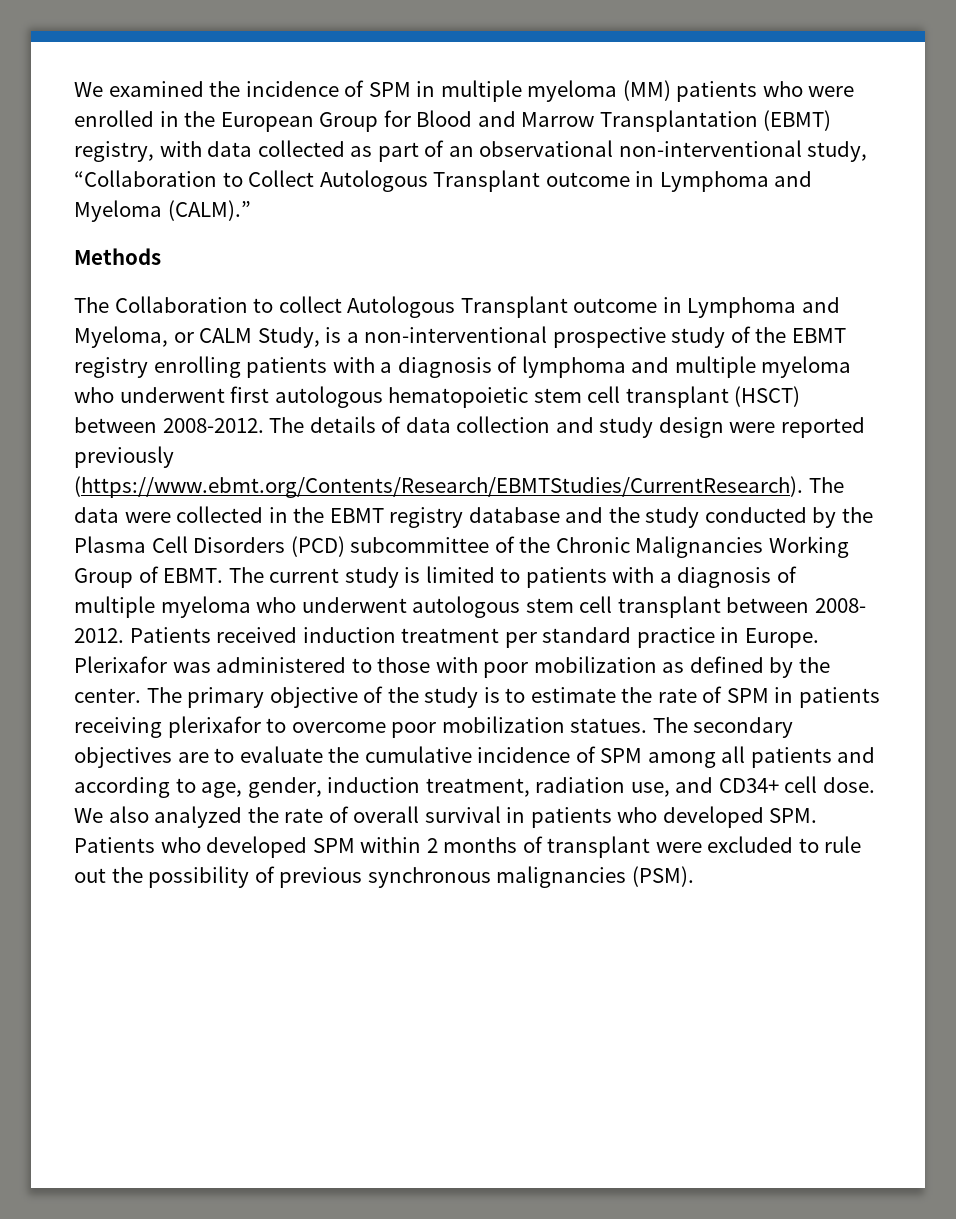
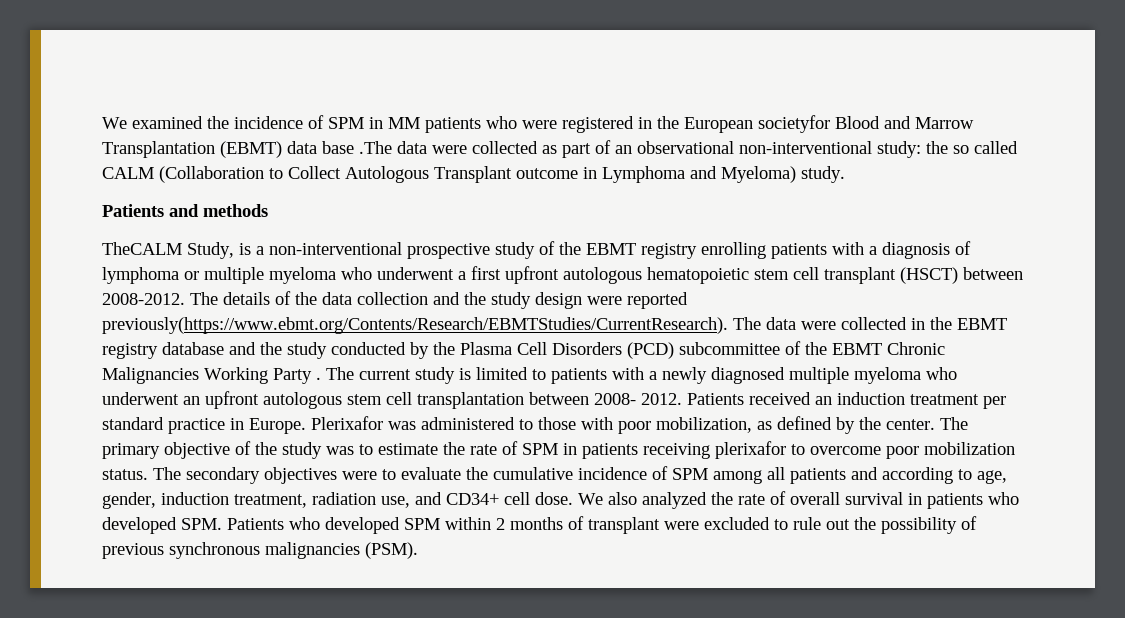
- We examined the incidence of SPM in multiple myeloma (MM) patients who were enrolled in the European Group for Blood and Marrow Transplantation (EBMT) registry, with data collected as part of an observational non-interventional study, “Collaboration to Collect Autologous Transplant outcome in Lymphoma and Myeloma (CALM).”
- Methods
- The Collaboration to collect Autologous Transplant outcome in Lymphoma and Myeloma, or CALM Study, is a non-interventional prospective study of the EBMT registry enrolling patients with a diagnosis of lymphoma and multiple myeloma who underwent first autologous hematopoietic stem cell transplant (HSCT) between 2008-2012.
+ We examined the incidence of SPM in MM patients who were registered in the European societyfor Blood and Marrow Transplantation (EBMT) data base .The data were collected as part of an observational non-interventional study: the so called CALM (Collaboration to Collect Autologous Transplant outcome in Lymphoma and Myeloma) study.
+ Patients and methods
+ TheCALM Study, is a non-interventional prospective study of the EBMT registry enrolling patients with a diagnosis of lymphoma or multiple myeloma who underwent a first upfront autologous hematopoietic stem cell transplant (HSCT) between 2008-2012.
- The details of data collection and study design were reported previously (https://www.ebmt.org/Contents/Research/EBMTStudies/CurrentResearch). The data were collected in the EBMT registry database and the study conducted by the Plasma Cell Disorders (PCD) subcommittee of the Chronic Malignancies Working Group of EBMT.
+ The details of the data collection and the study design were reported previously(https://www.ebmt.org/Contents/Research/EBMTStudies/CurrentResearch). The data were collected in the EBMT registry database and the study conducted by the Plasma Cell Disorders (PCD) subcommittee of the EBMT Chronic Malignancies Working Party .
- The current study is limited to patients with a diagnosis of multiple myeloma who underwent autologous stem cell transplant between 2008- 2012.
+ The current study is limited to patients with a newly diagnosed multiple myeloma who underwent an upfront autologous stem cell transplantation between 2008- 2012.
- Patients received induction treatment per standard practice in Europe.
+ Patients received an induction treatment per standard practice in Europe.
- Plerixafor was administered to those with poor mobilization as defined by the center.
+ Plerixafor was administered to those with poor mobilization, as defined by the center.
- The primary objective of the study is to estimate the rate of SPM in patients receiving plerixafor to overcome poor mobilization statues.
+ The primary objective of the study was to estimate the rate of SPM in patients receiving plerixafor to overcome poor mobilization status.
- The secondary objectives are to evaluate the cumulative incidence of SPM among all patients and according to age, gender, induction treatment, radiation use, and CD34+ cell dose.
+ The secondary objectives were to evaluate the cumulative incidence of SPM among all patients and according to age, gender, induction treatment, radiation use, and CD34+ cell dose.

